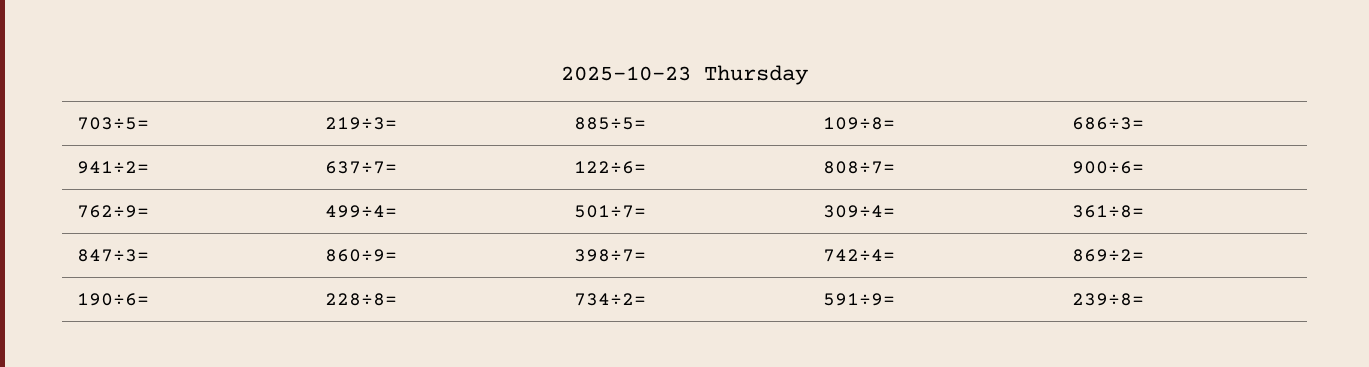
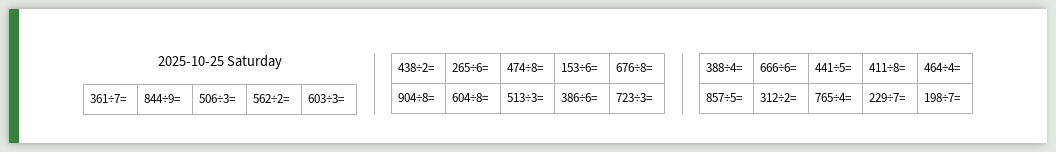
- 2025-10-23 Thursday
- 703÷5= | 219÷3= | 885÷5= | 109÷8= | 686÷3=
- 941÷2= | 637÷7= | 122÷6= | 808÷7= | 900÷6=
- 762÷9= | 499÷4= | 501÷7= | 309÷4= | 361÷8=
- 847÷3= | 860÷9= | 398÷7= | 742÷4= | 869÷2=
- 190÷6= | 228÷8= | 734÷2= | 591÷9= | 239÷8=
+ 2025-10-25 Saturday
+ 361÷7= | 844÷9= | 506÷3= | 562÷2= | 603÷3=
+ 438÷2= | 265÷6= | 474÷8= | 153÷6= | 676÷8=
+ 904÷8= | 604÷8= | 513÷3= | 386÷6= | 723÷3=
+ 388÷4= | 666÷6= | 441÷5= | 411÷8= | 464÷4=
+ 857÷5= | 312÷2= | 765÷4= | 229÷7= | 198÷7=

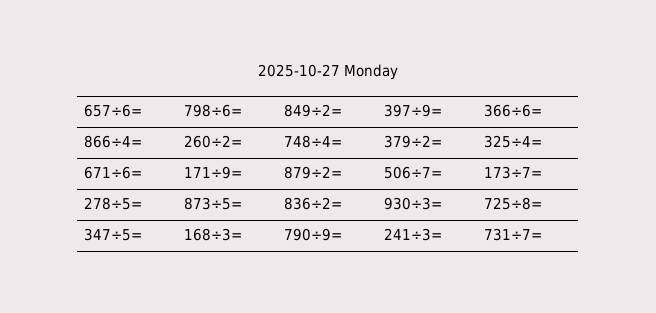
- 2025-10-25 Saturday
- 361÷7= | 844÷9= | 506÷3= | 562÷2= | 603÷3=
- 438÷2= | 265÷6= | 474÷8= | 153÷6= | 676÷8=
- 904÷8= | 604÷8= | 513÷3= | 386÷6= | 723÷3=
- 388÷4= | 666÷6= | 441÷5= | 411÷8= | 464÷4=
- 857÷5= | 312÷2= | 765÷4= | 229÷7= | 198÷7=
+ 2025-10-27 Monday
+ 657÷6= | 798÷6= | 849÷2= | 397÷9= | 366÷6=
+ 866÷4= | 260÷2= | 748÷4= | 379÷2= | 325÷4=
+ 671÷6= | 171÷9= | 879÷2= | 506÷7= | 173÷7=
+ 278÷5= | 873÷5= | 836÷2= | 930÷3= | 725÷8=
+ 347÷5= | 168÷3= | 790÷9= | 241÷3= | 731÷7=

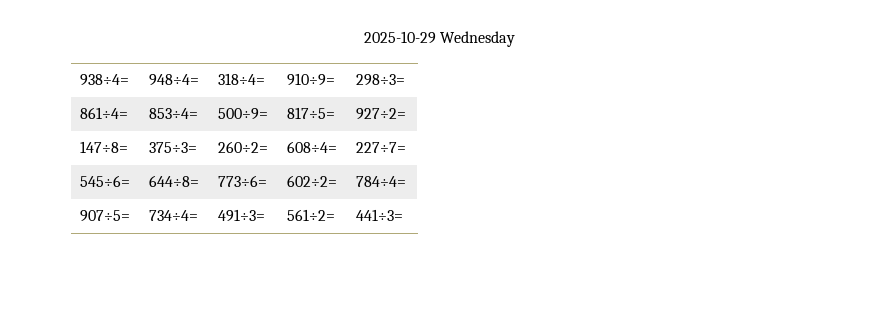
- 2025-10-27 Monday
- 657÷6= | 798÷6= | 849÷2= | 397÷9= | 366÷6=
- 866÷4= | 260÷2= | 748÷4= | 379÷2= | 325÷4=
- 671÷6= | 171÷9= | 879÷2= | 506÷7= | 173÷7=
- 278÷5= | 873÷5= | 836÷2= | 930÷3= | 725÷8=
- 347÷5= | 168÷3= | 790÷9= | 241÷3= | 731÷7=
+ 2025-10-29 Wednesday
+ 938÷4= | 948÷4= | 318÷4= | 910÷9= | 298÷3=
+ 861÷4= | 853÷4= | 500÷9= | 817÷5= | 927÷2=
+ 147÷8= | 375÷3= | 260÷2= | 608÷4= | 227÷7=
+ 545÷6= | 644÷8= | 773÷6= | 602÷2= | 784÷4=
+ 907÷5= | 734÷4= | 491÷3= | 561÷2= | 441÷3=

